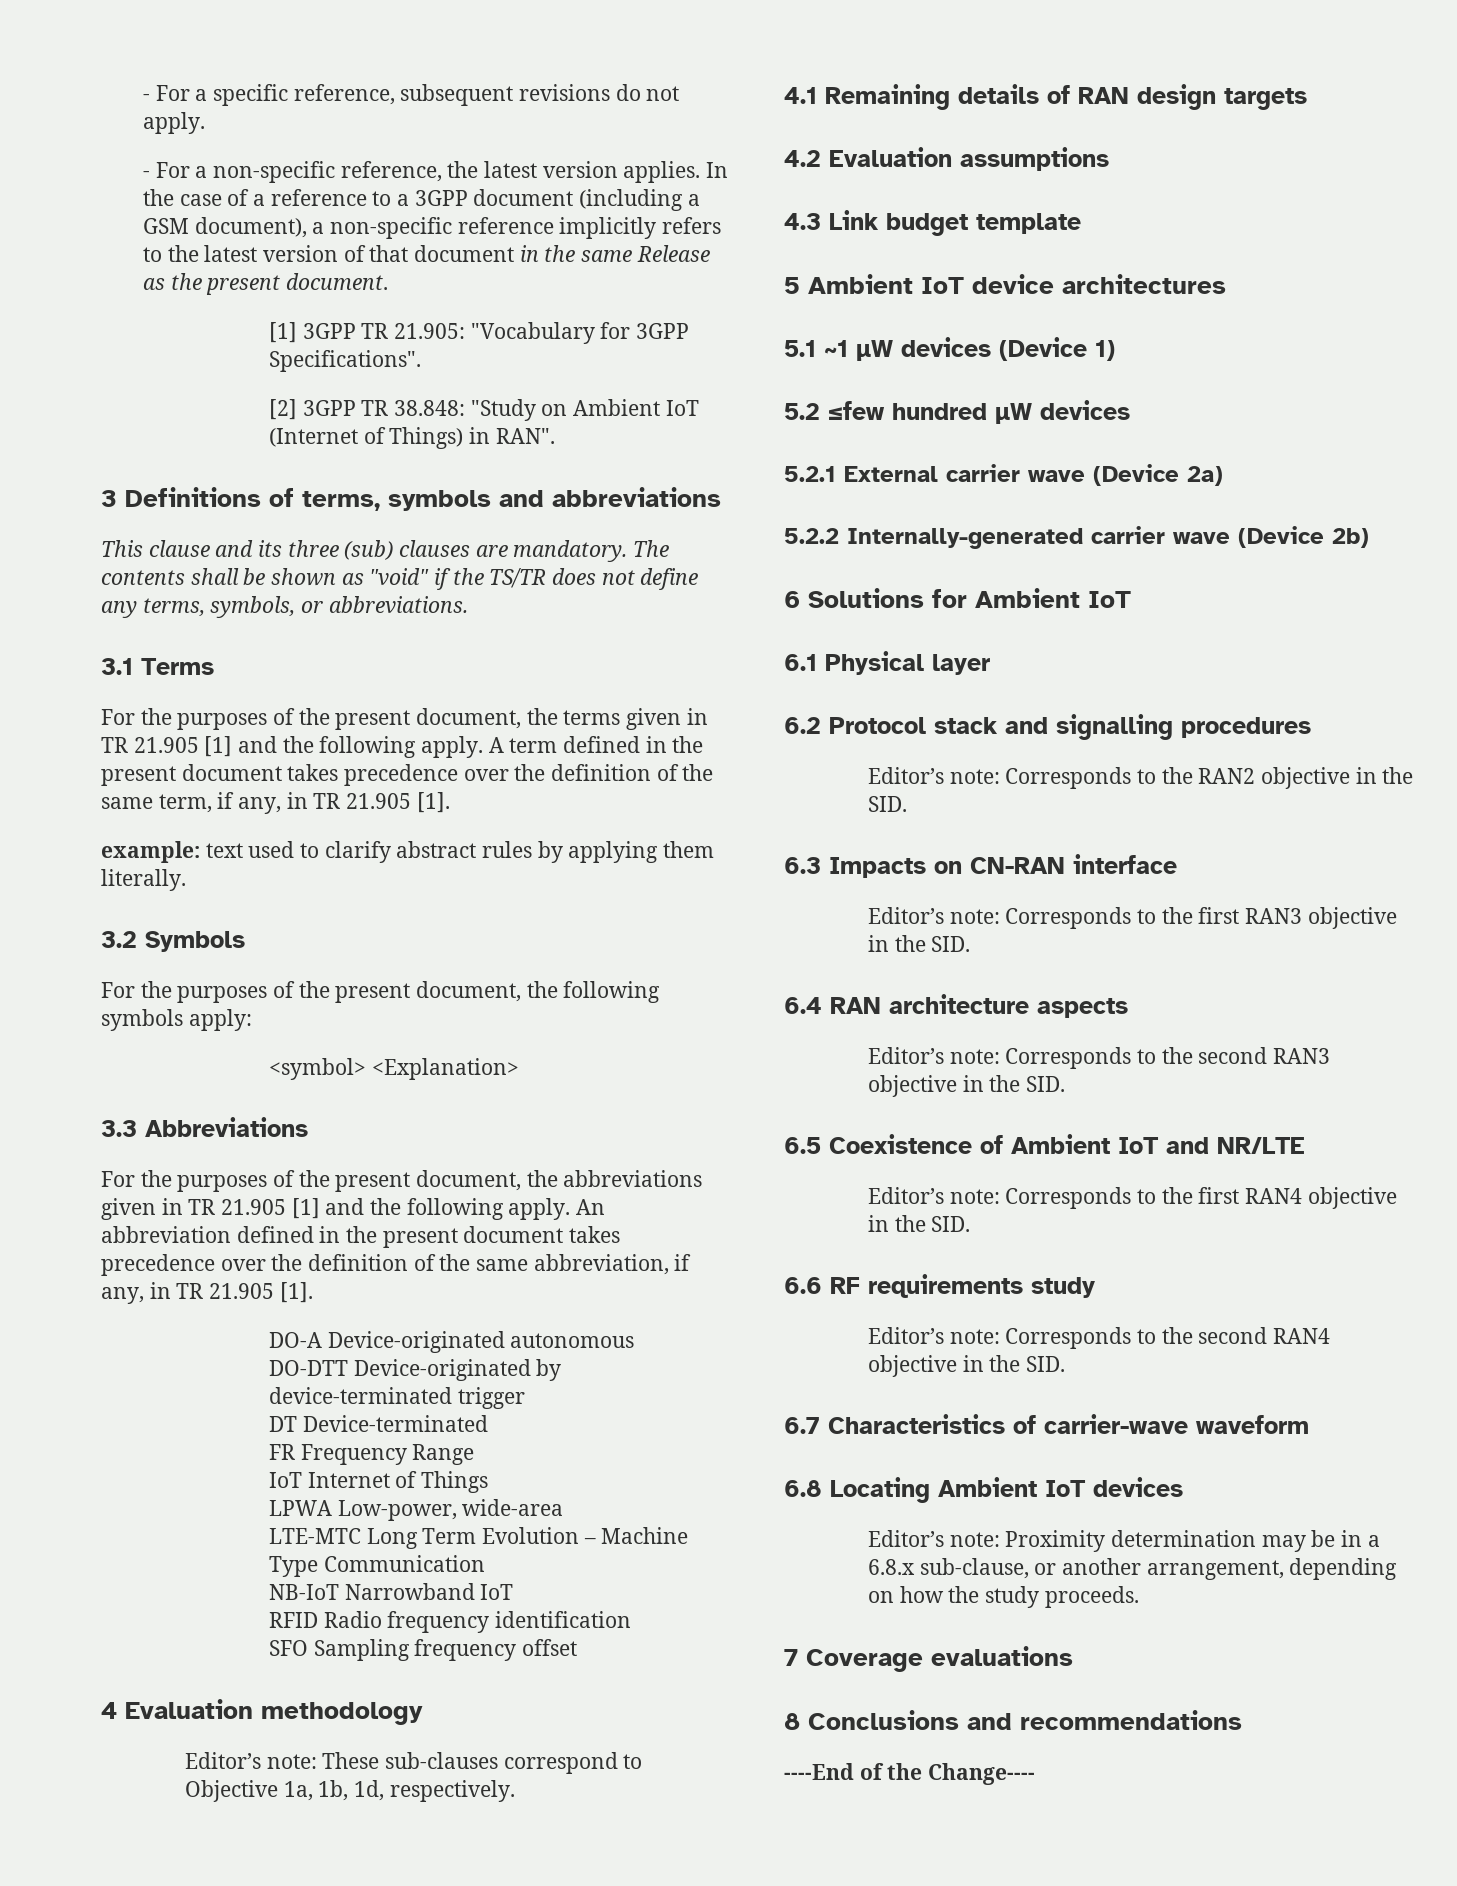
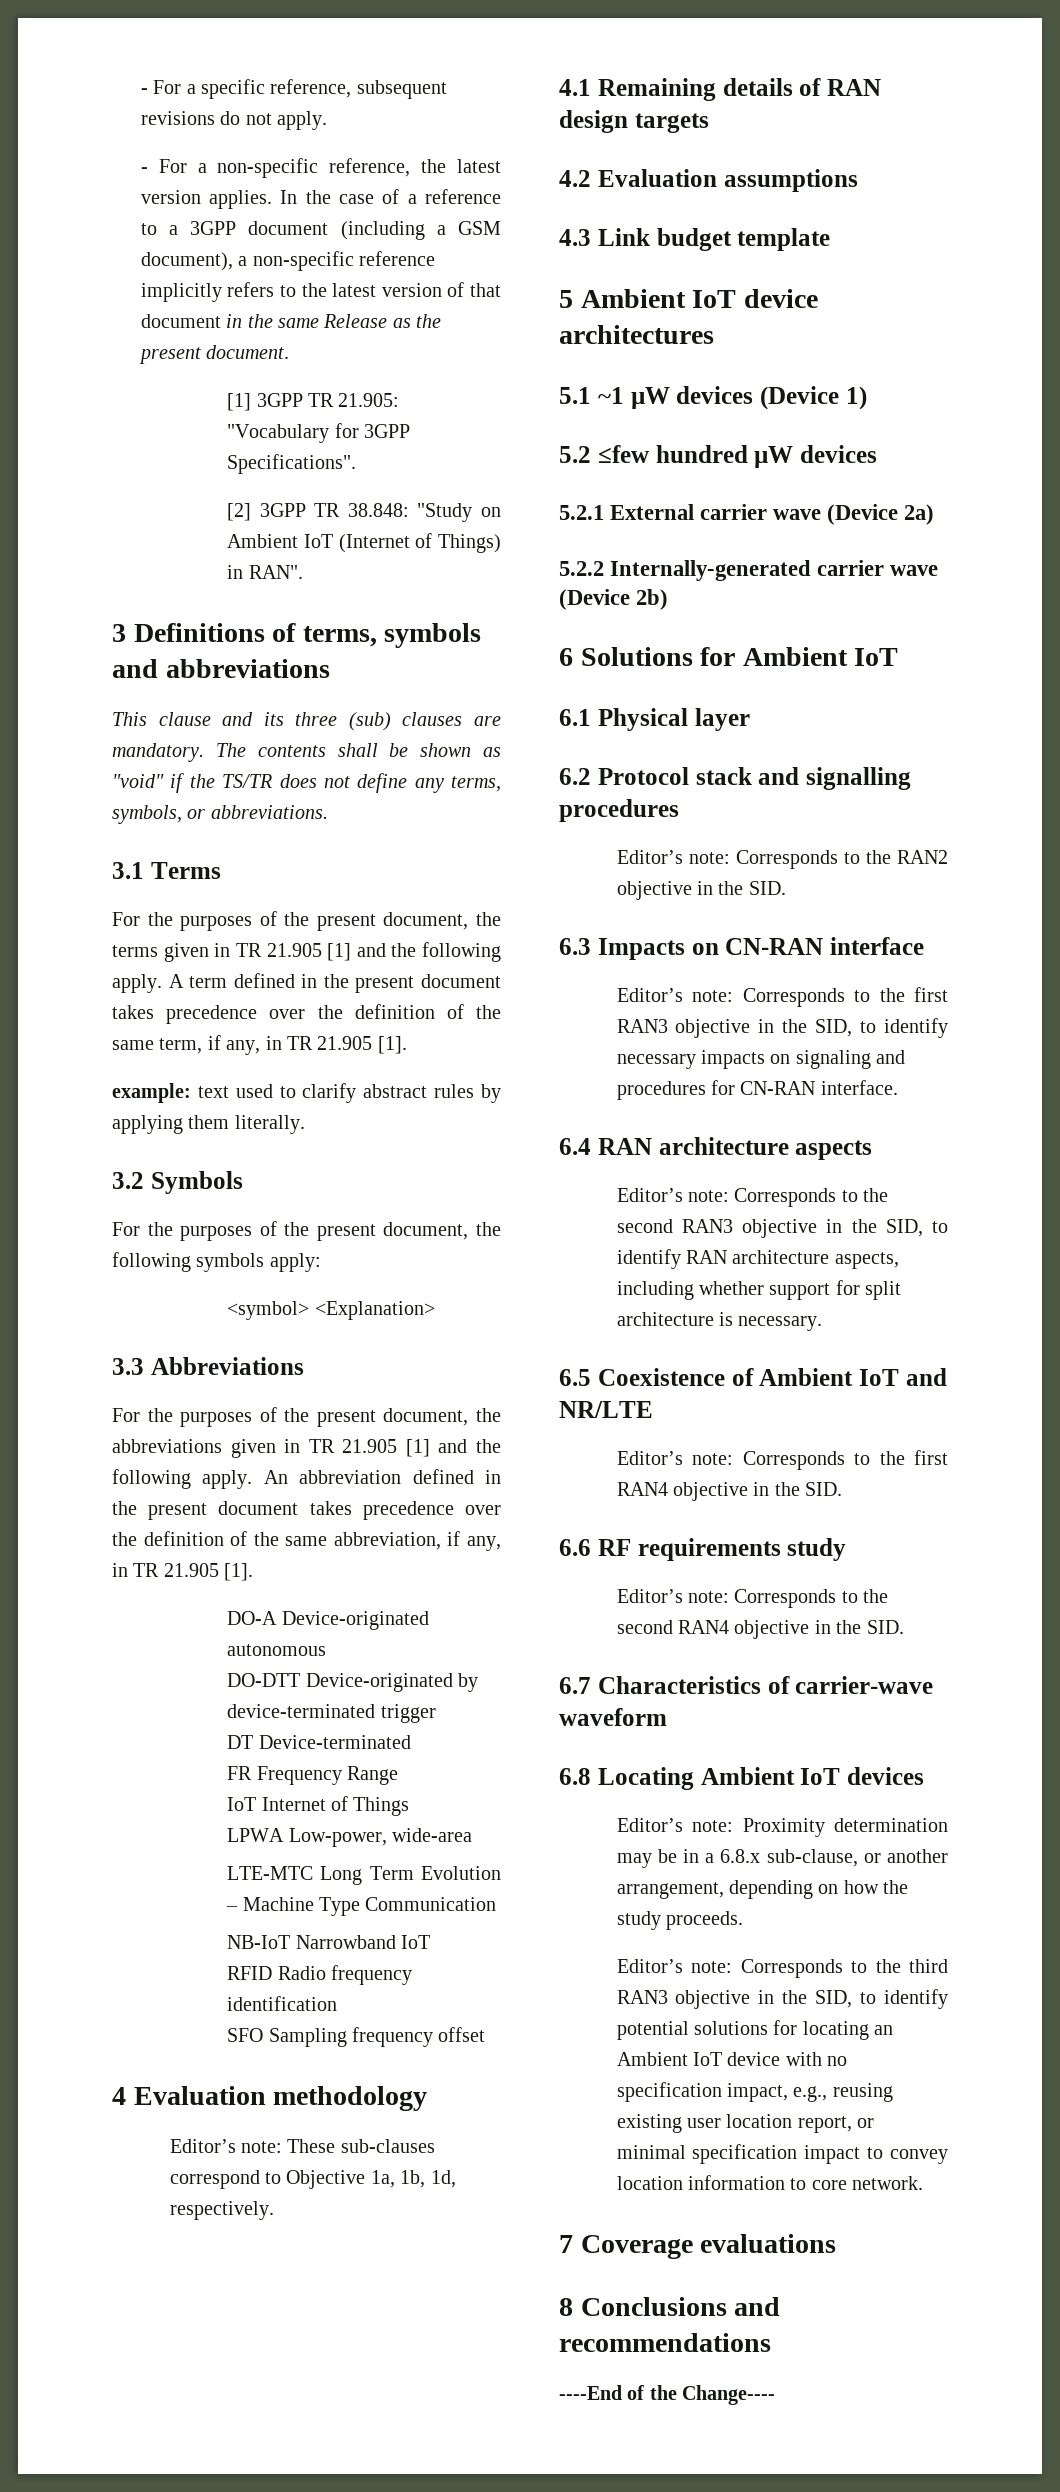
- Editor’s note: Corresponds to the first RAN3 objective in the SID.
+ Editor’s note: Corresponds to the first RAN3 objective in the SID, to identify necessary impacts on signaling and procedures for CN-RAN interface.
- Editor’s note: Corresponds to the second RAN3 objective in the SID.
+ Editor’s note: Corresponds to the second RAN3 objective in the SID, to identify RAN architecture aspects, including whether support for split architecture is necessary.
+ Editor’s note: Corresponds to the third RAN3 objective in the SID, to identify potential solutions for locating an Ambient IoT device with no specification impact, e.g., reusing existing user location report, or minimal specification impact to convey location information to core network.

